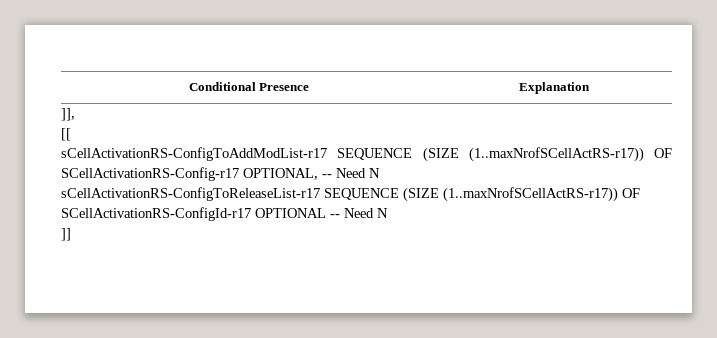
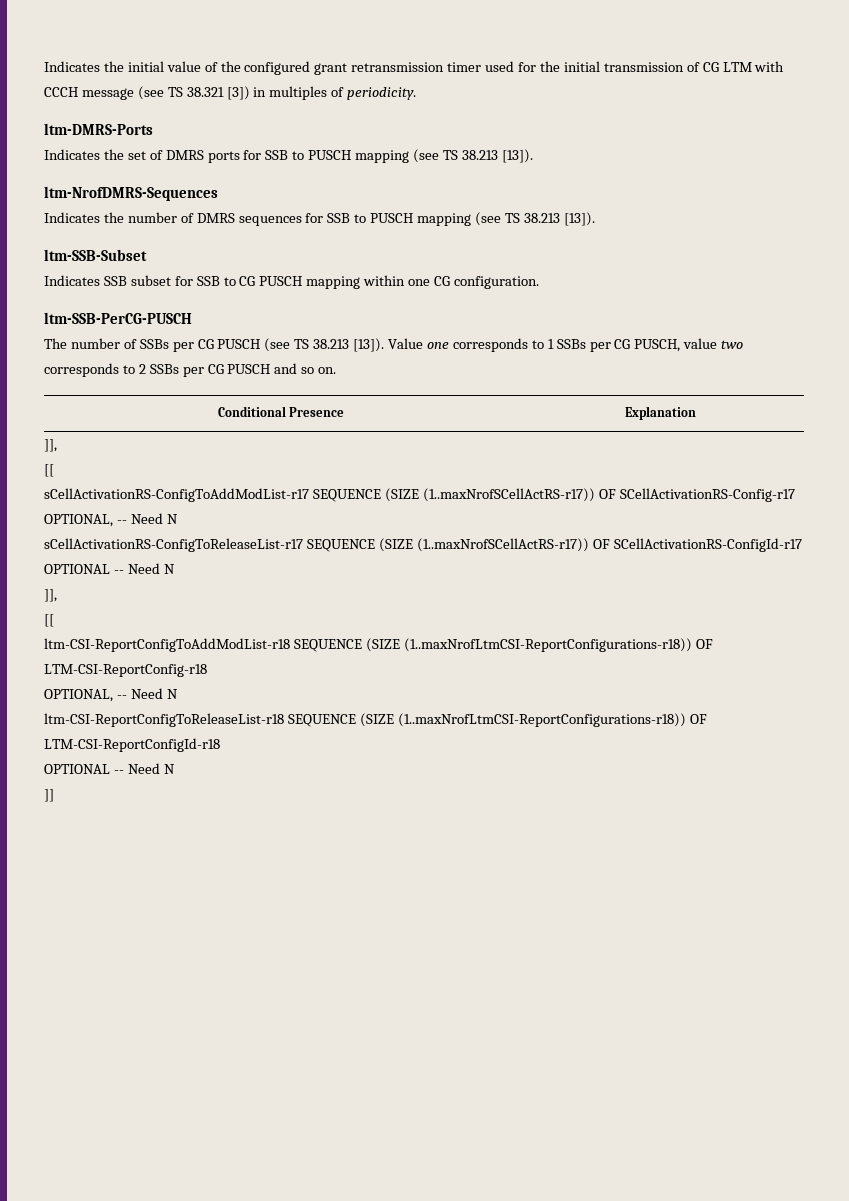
+ Indicates the initial value of the configured grant retransmission timer used for the initial transmission of CG LTM with CCCH message (see TS 38.321 [3]) in multiples of periodicity.
+ ltm-DMRS-Ports
+ Indicates the set of DMRS ports for SSB to PUSCH mapping (see TS 38.213 [13]).
+ ltm-NrofDMRS-Sequences
+ Indicates the number of DMRS sequences for SSB to PUSCH mapping (see TS 38.213 [13]).
+ ltm-SSB-Subset
+ Indicates SSB subset for SSB to CG PUSCH mapping within one CG configuration.
+ ltm-SSB-PerCG-PUSCH
+ The number of SSBs per CG PUSCH (see TS 38.213 [13]). Value one corresponds to 1 SSBs per CG PUSCH, value two corresponds to 2 SSBs per CG PUSCH and so on.
  sCellActivationRS-ConfigToReleaseList-r17 SEQUENCE (SIZE (1..maxNrofSCellActRS-r17)) OF SCellActivationRS-ConfigId-r17 OPTIONAL -- Need N
+ ]],
+ [[
+ ltm-CSI-ReportConfigToAddModList-r18 SEQUENCE (SIZE (1..maxNrofLtmCSI-ReportConfigurations-r18)) OF LTM-CSI-ReportConfig-r18
+ OPTIONAL, -- Need N
+ ltm-CSI-ReportConfigToReleaseList-r18 SEQUENCE (SIZE (1..maxNrofLtmCSI-ReportConfigurations-r18)) OF LTM-CSI-ReportConfigId-r18
+ OPTIONAL -- Need N

